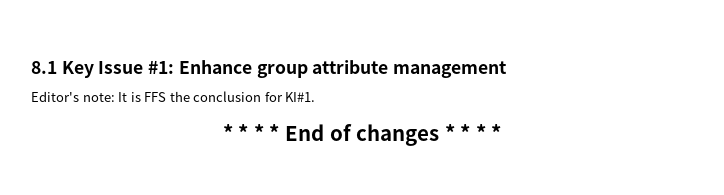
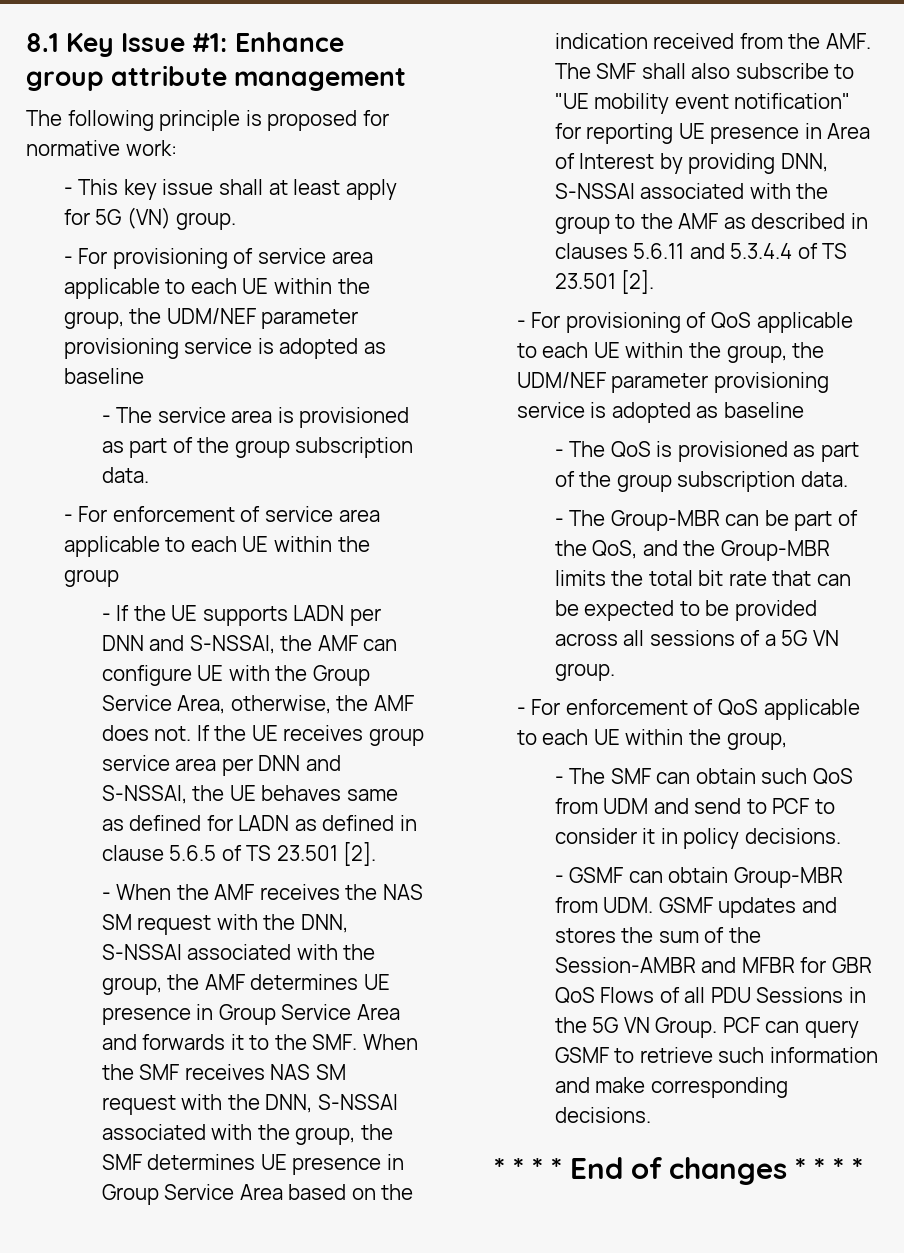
- Editor's note: It is FFS the conclusion for KI#1.
+ The following principle is proposed for normative work:
+ - This key issue shall at least apply for 5G (VN) group.
+ - For provisioning of service area applicable to each UE within the group, the UDM/NEF parameter provisioning service is adopted as baseline
+ - The service area is provisioned as part of the group subscription data.
+ - For enforcement of service area applicable to each UE within the group
+ - If the UE supports LADN per DNN and S-NSSAI, the AMF can configure UE with the Group Service Area, otherwise, the AMF does not. If the UE receives group service area per DNN and S-NSSAI, the UE behaves same as defined for LADN as defined in clause 5.6.5 of TS 23.501 [2].
+ - When the AMF receives the NAS SM request with the DNN, S-NSSAI associated with the group, the AMF determines UE presence in Group Service Area and forwards it to the SMF. When the SMF receives NAS SM request with the DNN, S-NSSAI associated with the group, the SMF determines UE presence in Group Service Area based on the indication received from the AMF. The SMF shall also subscribe to "UE mobility event notification" for reporting UE presence in Area of Interest by providing DNN, S-NSSAI associated with the group to the AMF as described in clauses 5.6.11 and 5.3.4.4 of TS 23.501 [2].
+ - For provisioning of QoS applicable to each UE within the group, the UDM/NEF parameter provisioning service is adopted as baseline
+ - The QoS is provisioned as part of the group subscription data.
+ - The Group-MBR can be part of the QoS, and the Group-MBR limits the total bit rate that can be expected to be provided across all sessions of a 5G VN group.
+ - For enforcement of QoS applicable to each UE within the group,
+ - The SMF can obtain such QoS from UDM and send to PCF to consider it in policy decisions.
+ - GSMF can obtain Group-MBR from UDM. GSMF updates and stores the sum of the Session-AMBR and MFBR for GBR QoS Flows of all PDU Sessions in the 5G VN Group. PCF can query GSMF to retrieve such information and make corresponding decisions.

